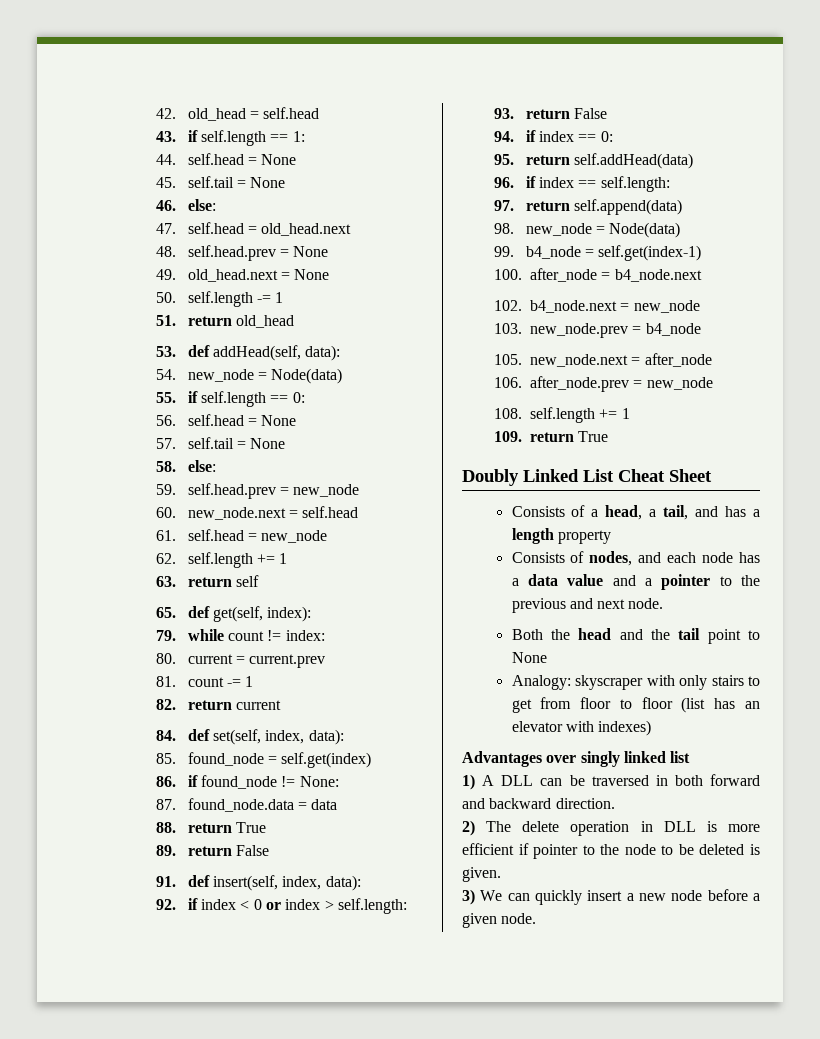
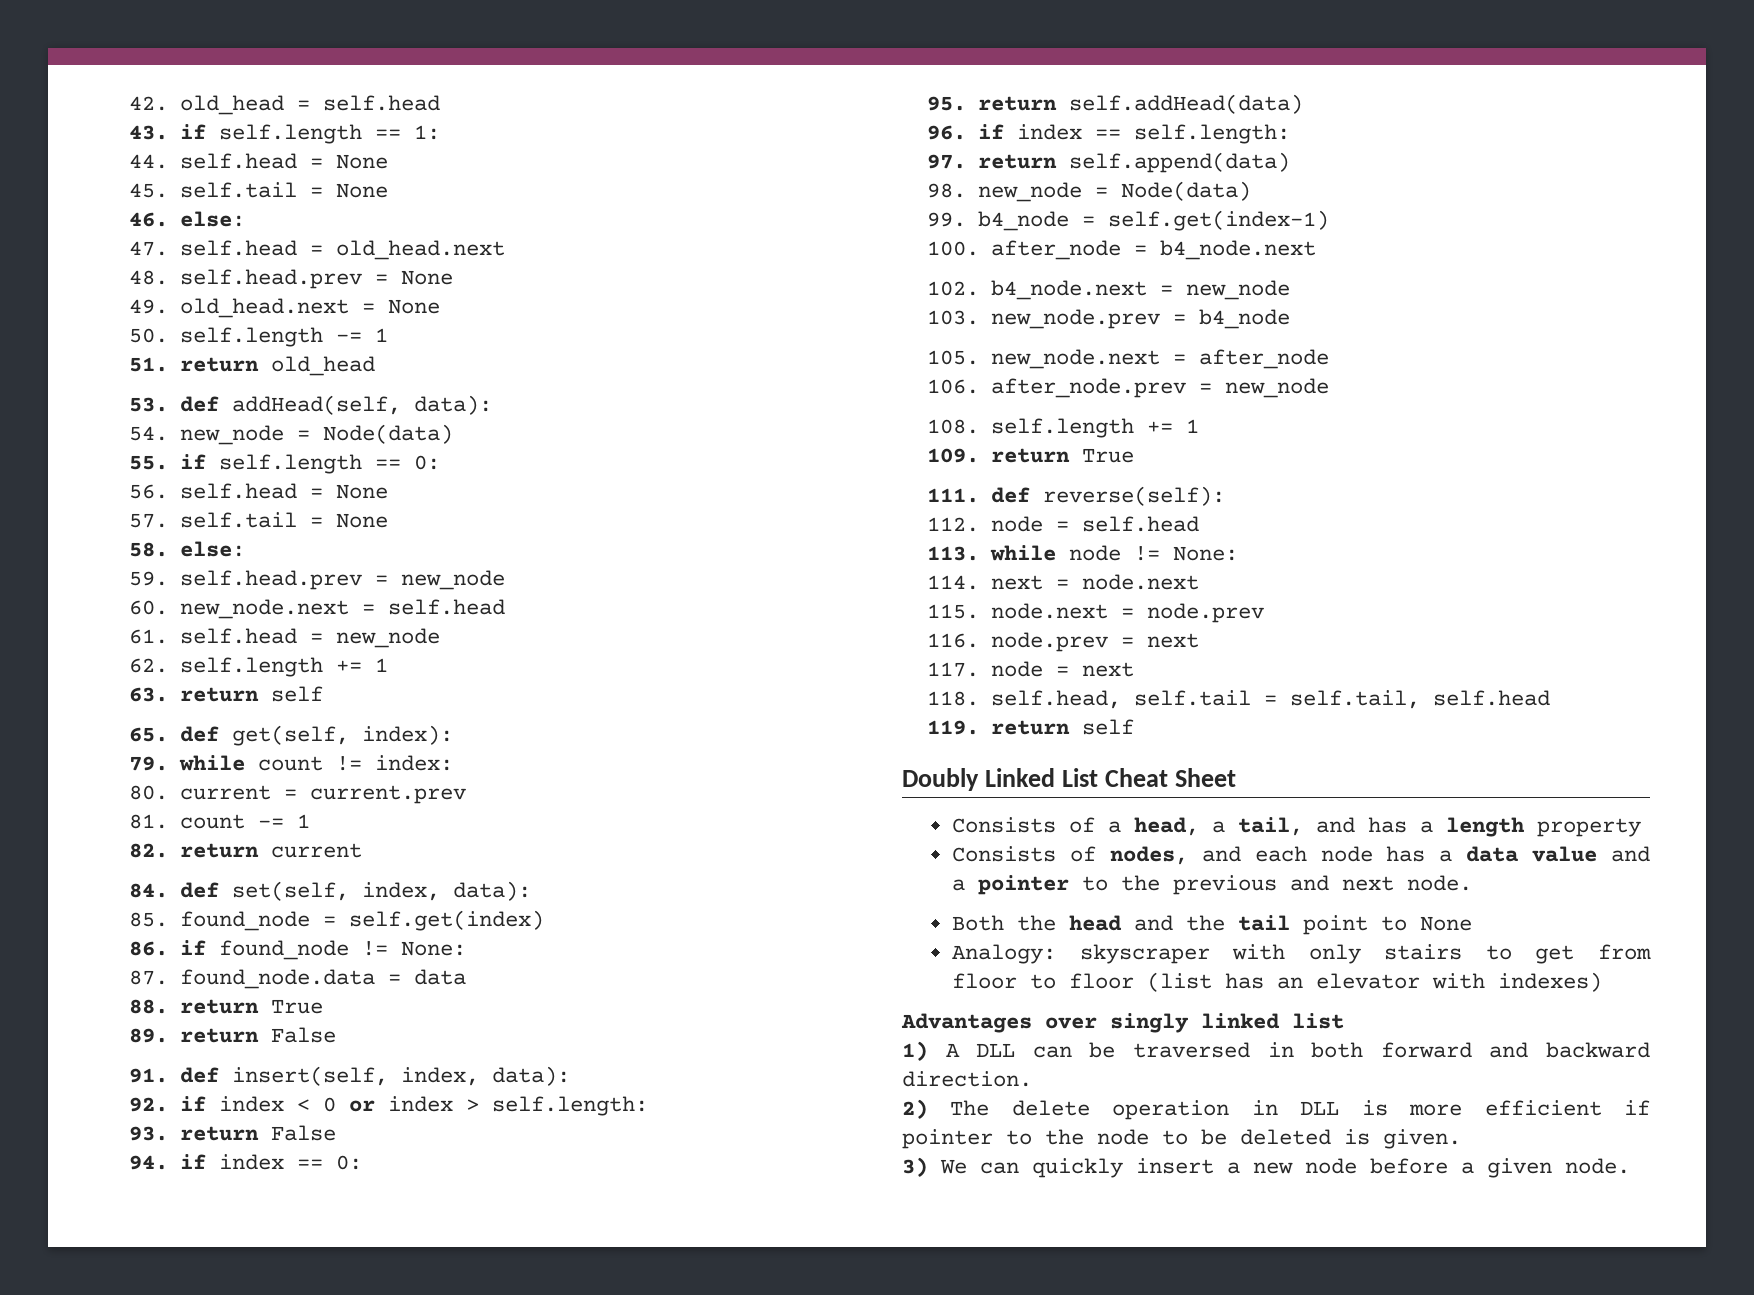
+ 111. def reverse(self):
+ 112. node = self.head
+ 113. while node != None:
+ 114. next = node.next
+ 115. node.next = node.prev
+ 116. node.prev = next
+ 117. node = next
+ 118. self.head, self.tail = self.tail, self.head
+ 119. return self

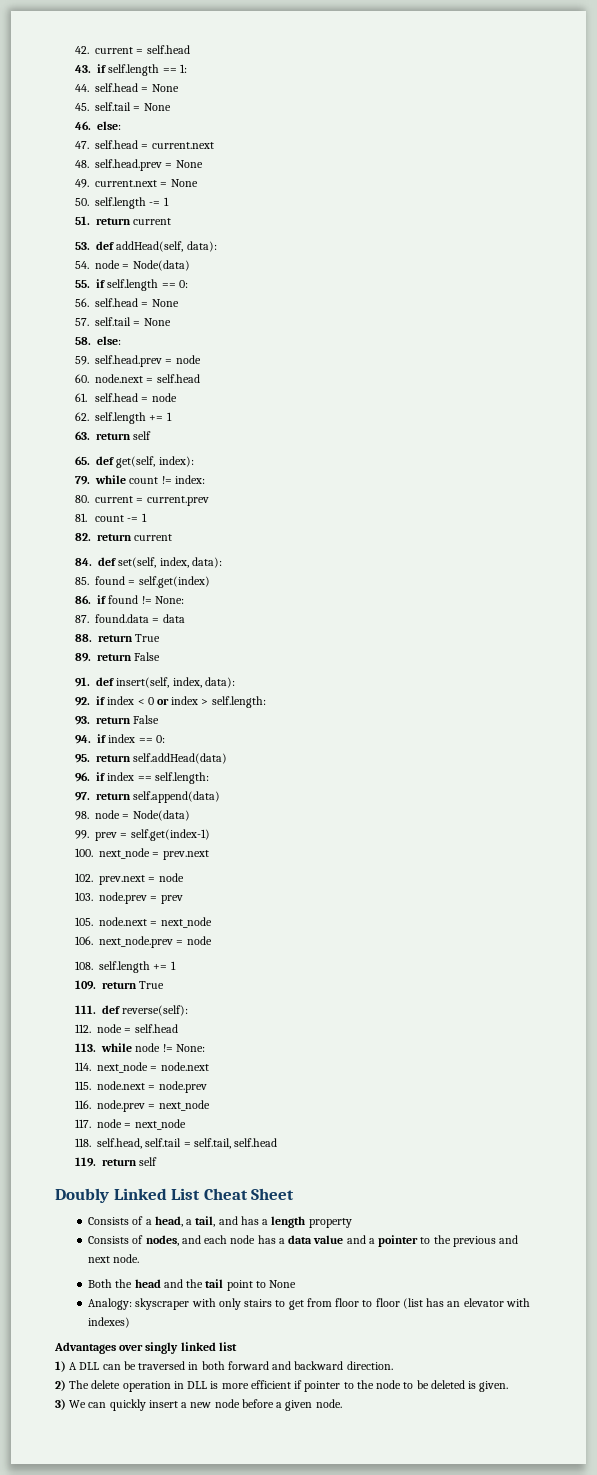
- 42. old_head = self.head
+ 42. current = self.head
- 47. self.head = old_head.next
+ 47. self.head = current.next
- 49. old_head.next = None
+ 49. current.next = None
- 51. return old_head
+ 51. return current
- 54. new_node = Node(data)
+ 54. node = Node(data)
- 59. self.head.prev = new_node
+ 59. self.head.prev = node
- 60. new_node.next = self.head
+ 60. node.next = self.head
- 61. self.head = new_node
+ 61. self.head = node
- 85. found_node = self.get(index)
+ 85. found = self.get(index)
- 86. if found_node != None:
+ 86. if found != None:
- 87. found_node.data = data
+ 87. found.data = data
- 98. new_node = Node(data)
+ 98. node = Node(data)
- 99. b4_node = self.get(index-1)
+ 99. prev = self.get(index-1)
- 100. after_node = b4_node.next
- 102. b4_node.next = new_node
- 103. new_node.prev = b4_node
- 105. new_node.next = after_node
- 106. after_node.prev = new_node
+ 100. next_node = prev.next
+ 102. prev.next = node
+ 103. node.prev = prev
+ 105. node.next = next_node
+ 106. next_node.prev = node
- 114. next = node.next
+ 114. next_node = node.next
- 116. node.prev = next
+ 116. node.prev = next_node
- 117. node = next
+ 117. node = next_node

